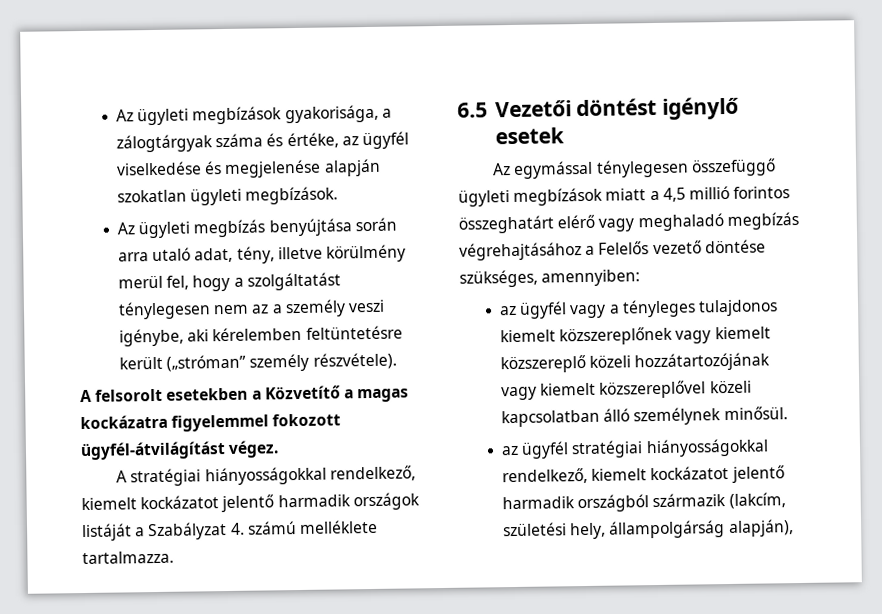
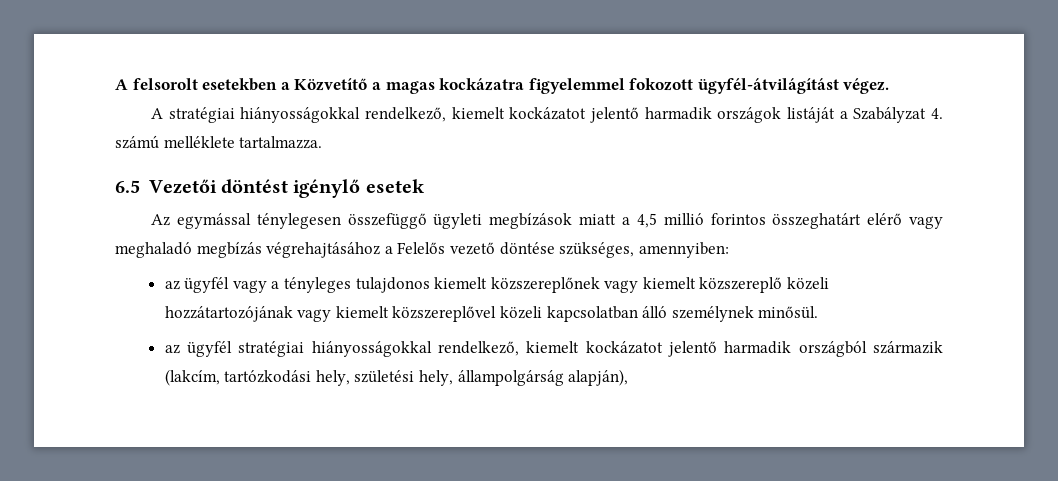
- Az ügyleti megbízások gyakorisága, a zálogtárgyak száma és értéke, az ügyfél viselkedése és megjelenése alapján szokatlan ügyleti megbízások.
- Az ügyleti megbízás benyújtása során arra utaló adat, tény, illetve körülmény merül fel, hogy a szolgáltatást ténylegesen nem az a személy veszi igénybe, aki kérelemben feltüntetésre került („stróman” személy részvétele).
- az ügyfél stratégiai hiányosságokkal rendelkező, kiemelt kockázatot jelentő harmadik országból származik (lakcím, születési hely, állampolgárság alapján),
+ az ügyfél stratégiai hiányosságokkal rendelkező, kiemelt kockázatot jelentő harmadik országból származik (lakcím, tartózkodási hely, születési hely, állampolgárság alapján),

